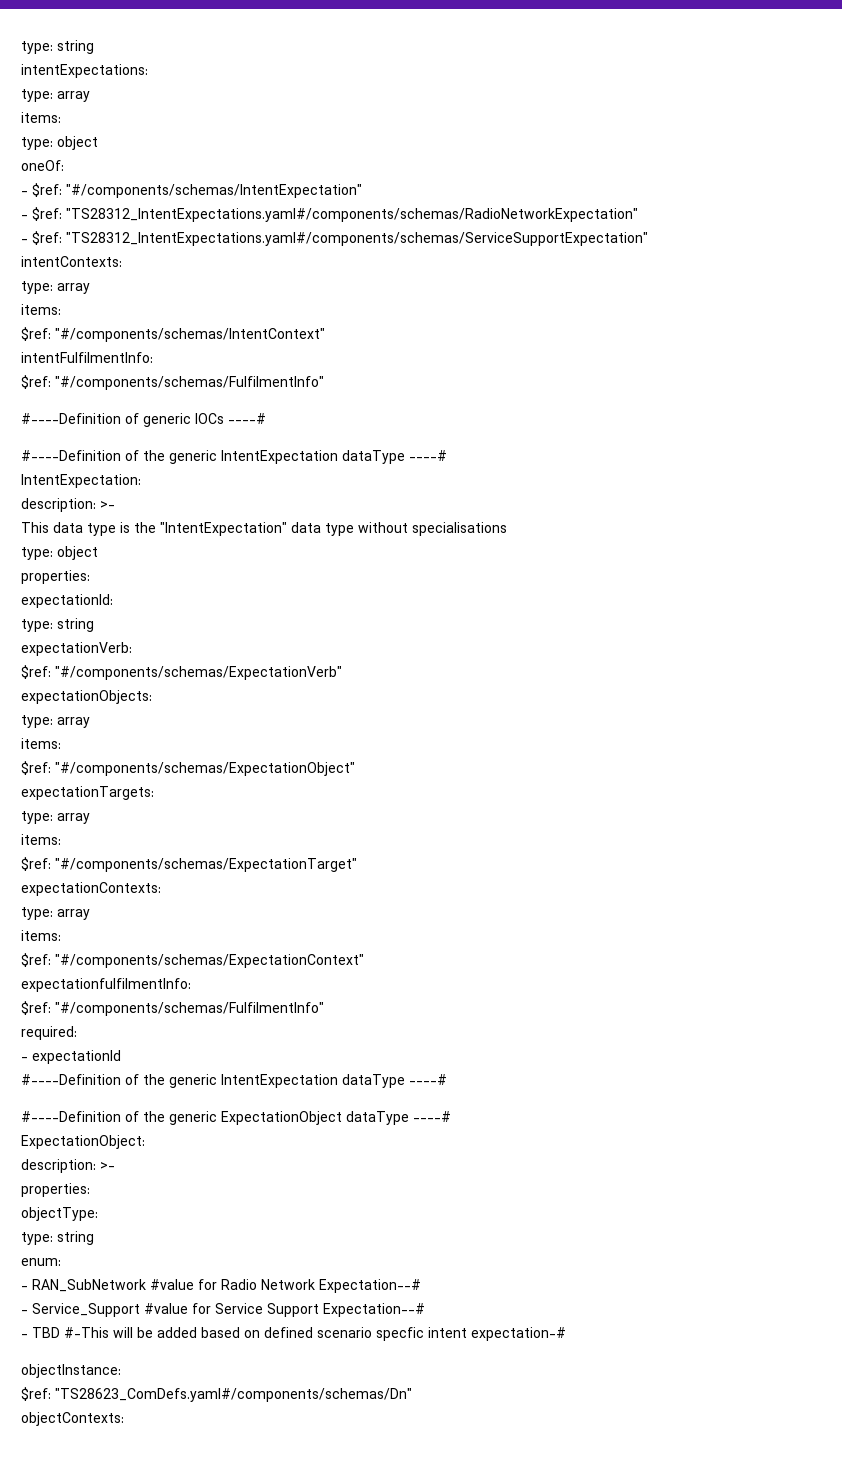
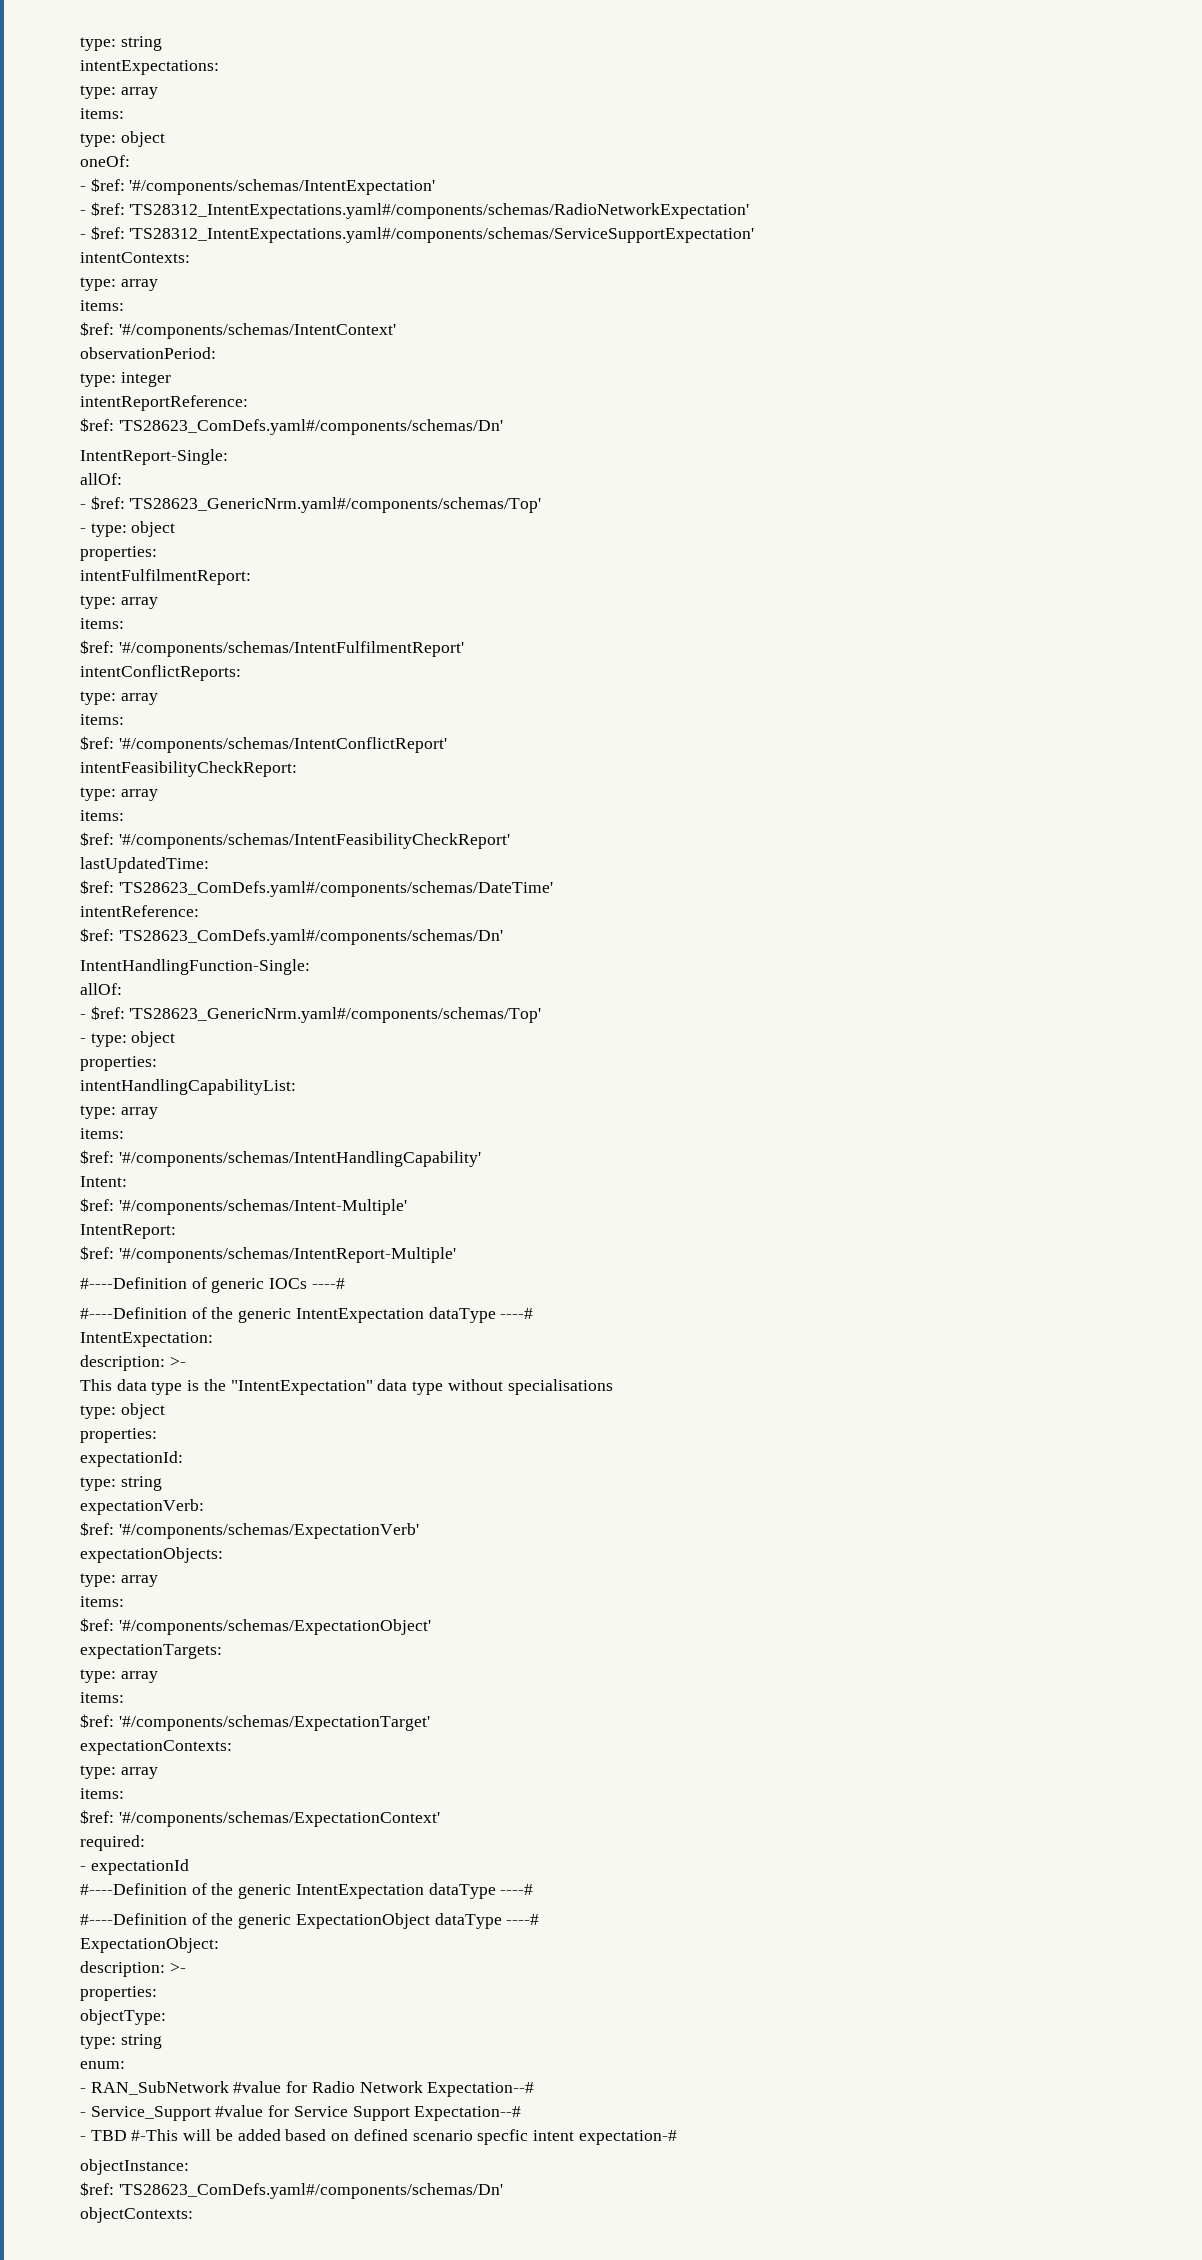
- - $ref: "#/components/schemas/IntentExpectation"
- - $ref: "TS28312_IntentExpectations.yaml#/components/schemas/RadioNetworkExpectation"
- - $ref: "TS28312_IntentExpectations.yaml#/components/schemas/ServiceSupportExpectation"
+ - $ref: '#/components/schemas/IntentExpectation'
+ - $ref: 'TS28312_IntentExpectations.yaml#/components/schemas/RadioNetworkExpectation'
+ - $ref: 'TS28312_IntentExpectations.yaml#/components/schemas/ServiceSupportExpectation'
- $ref: "#/components/schemas/IntentContext"
- intentFulfilmentInfo:
- $ref: "#/components/schemas/FulfilmentInfo"
+ $ref: '#/components/schemas/IntentContext'
+ observationPeriod:
+ type: integer
+ intentReportReference:
+ $ref: 'TS28623_ComDefs.yaml#/components/schemas/Dn'
+ IntentReport-Single:
+ allOf:
+ - $ref: 'TS28623_GenericNrm.yaml#/components/schemas/Top'
+ - type: object
+ properties:
+ intentFulfilmentReport:
+ type: array
+ items:
+ $ref: '#/components/schemas/IntentFulfilmentReport'
+ intentConflictReports:
+ type: array
+ items:
+ $ref: '#/components/schemas/IntentConflictReport'
+ intentFeasibilityCheckReport:
+ type: array
+ items:
+ $ref: '#/components/schemas/IntentFeasibilityCheckReport'
+ lastUpdatedTime:
+ $ref: 'TS28623_ComDefs.yaml#/components/schemas/DateTime'
+ intentReference:
+ $ref: 'TS28623_ComDefs.yaml#/components/schemas/Dn'
+ IntentHandlingFunction-Single:
+ allOf:
+ - $ref: 'TS28623_GenericNrm.yaml#/components/schemas/Top'
+ - type: object
+ properties:
+ intentHandlingCapabilityList:
+ type: array
+ items:
+ $ref: '#/components/schemas/IntentHandlingCapability'
+ Intent:
+ $ref: '#/components/schemas/Intent-Multiple'
+ IntentReport:
+ $ref: '#/components/schemas/IntentReport-Multiple'
- $ref: "#/components/schemas/ExpectationVerb"
+ $ref: '#/components/schemas/ExpectationVerb'
- $ref: "#/components/schemas/ExpectationObject"
+ $ref: '#/components/schemas/ExpectationObject'
- $ref: "#/components/schemas/ExpectationTarget"
+ $ref: '#/components/schemas/ExpectationTarget'
- $ref: "#/components/schemas/ExpectationContext"
- expectationfulfilmentInfo:
- $ref: "#/components/schemas/FulfilmentInfo"
+ $ref: '#/components/schemas/ExpectationContext'
  objectInstance:
- $ref: "TS28623_ComDefs.yaml#/components/schemas/Dn"
+ $ref: 'TS28623_ComDefs.yaml#/components/schemas/Dn'

